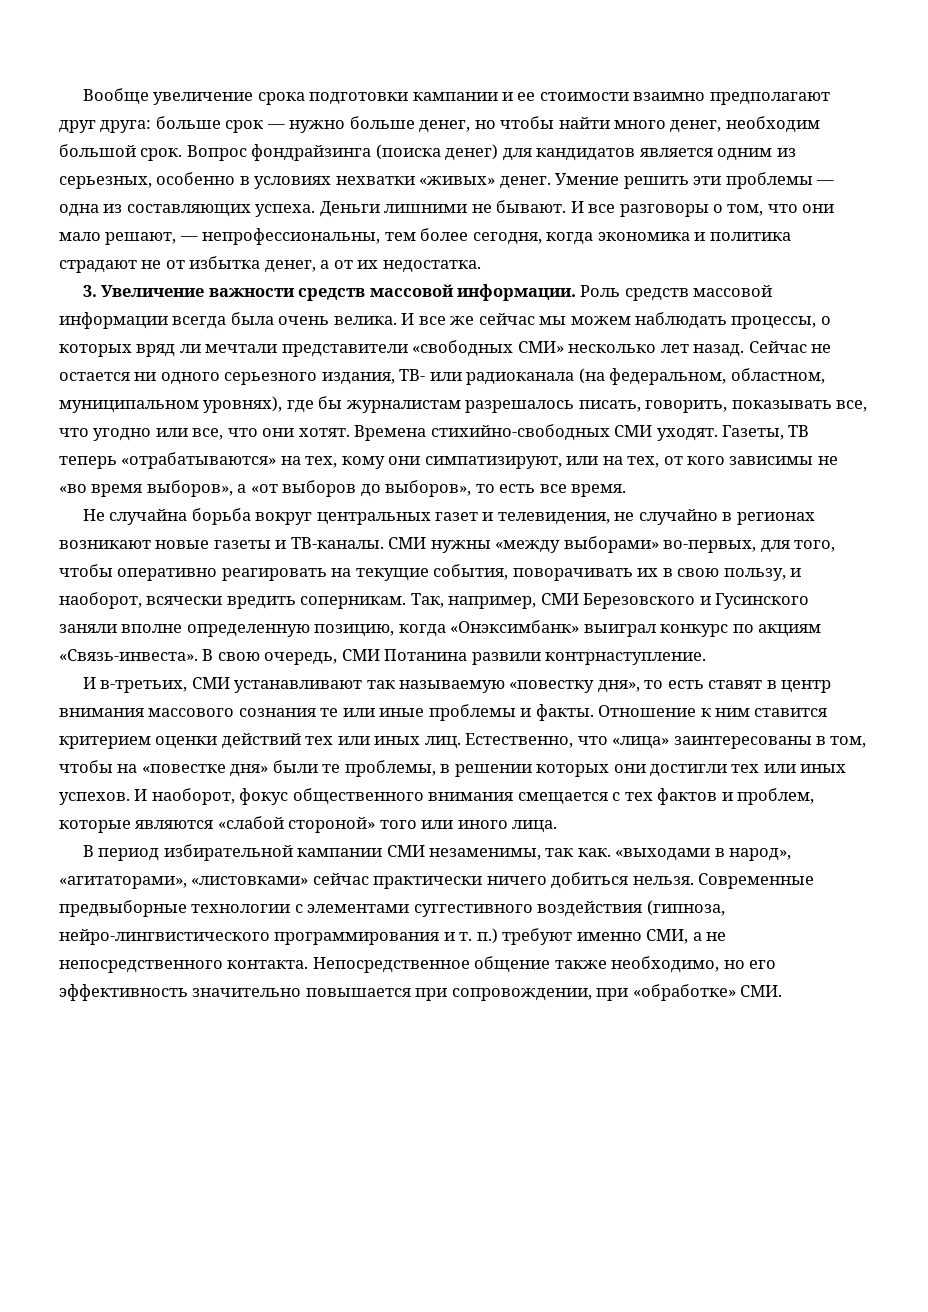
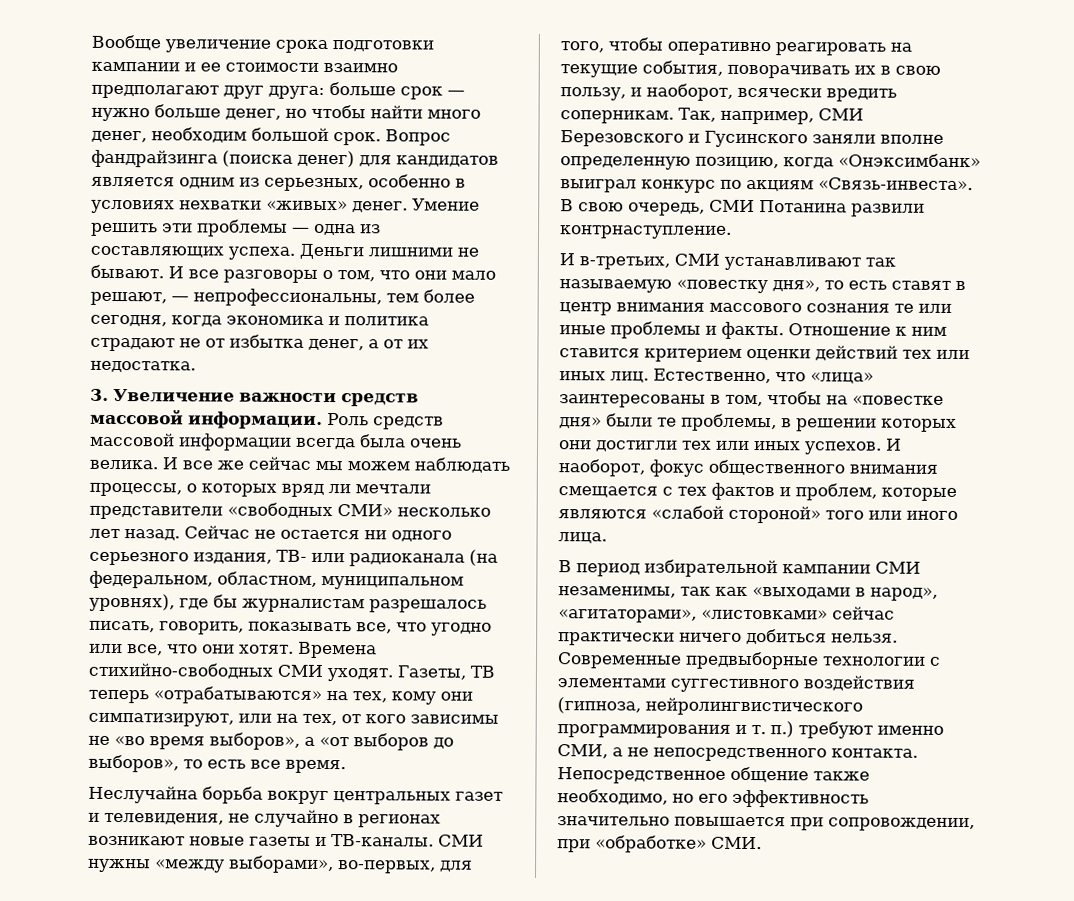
- Вопрос фондрайзинга (поиска денег) для кандидатов является одним из серьезных, особенно в условиях нехватки «живых» денег.
+ Вопрос фандрайзинга (поиска денег) для кандидатов является одним из серьезных, особенно в условиях нехватки «живых» денег.
- Не случайна борьба вокруг центральных газет и телевидения, не случайно в регионах возникают новые газеты и ТВ-каналы.
+ Неслучайна борьба вокруг центральных газет и телевидения, не случайно в регионах возникают новые газеты и ТВ-каналы.
- СМИ нужны «между выборами» во-первых, для того, чтобы оперативно реагировать на текущие события, поворачивать их в свою пользу, и наоборот, всячески вредить соперникам.
+ СМИ нужны «между выборами», во-первых, для того, чтобы оперативно реагировать на текущие события, поворачивать их в свою пользу, и наоборот, всячески вредить соперникам.
- В период избирательной кампании СМИ незаменимы, так как. «выходами в народ», «агитаторами», «листовками» сейчас практически ничего добиться нельзя.
+ В период избирательной кампании СМИ незаменимы, так как «выходами в народ», «агитаторами», «листовками» сейчас практически ничего добиться нельзя.
- Современные предвыборные технологии с элементами суггестивного воздействия (гипноза, нейро-лингвистического программирования и т. п.) требуют именно СМИ, а не непосредственного контакта.
+ Современные предвыборные технологии с элементами суггестивного воздействия (гипноза, нейролингвистического программирования и т. п.) требуют именно СМИ, а не непосредственного контакта.

